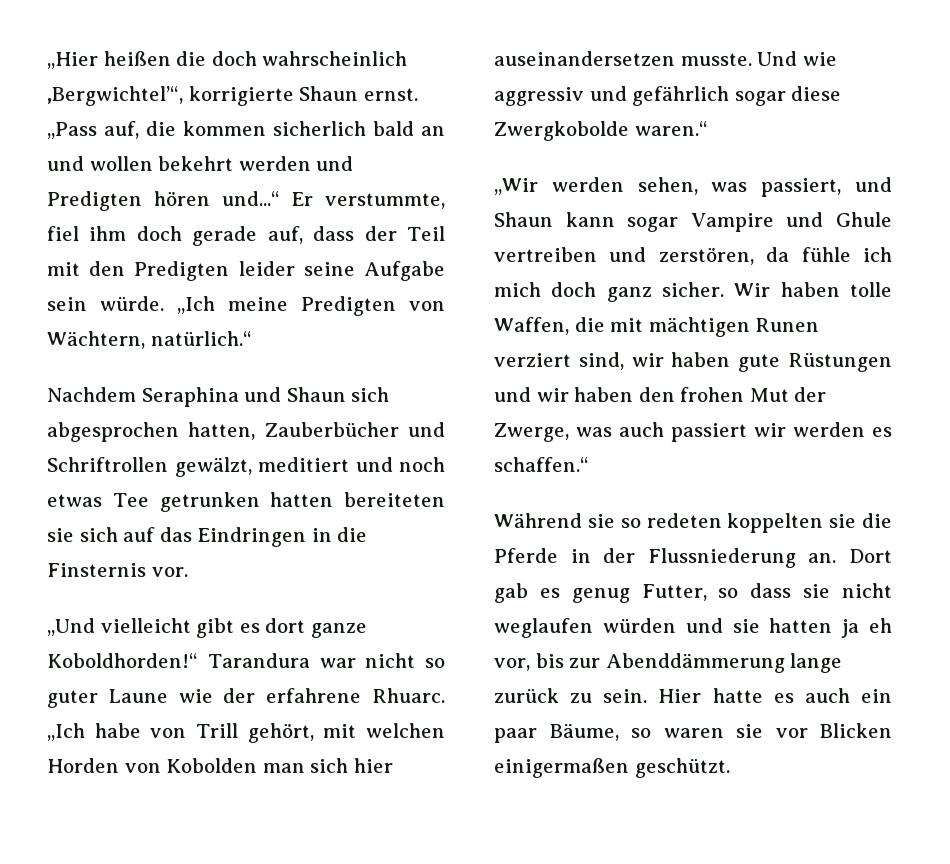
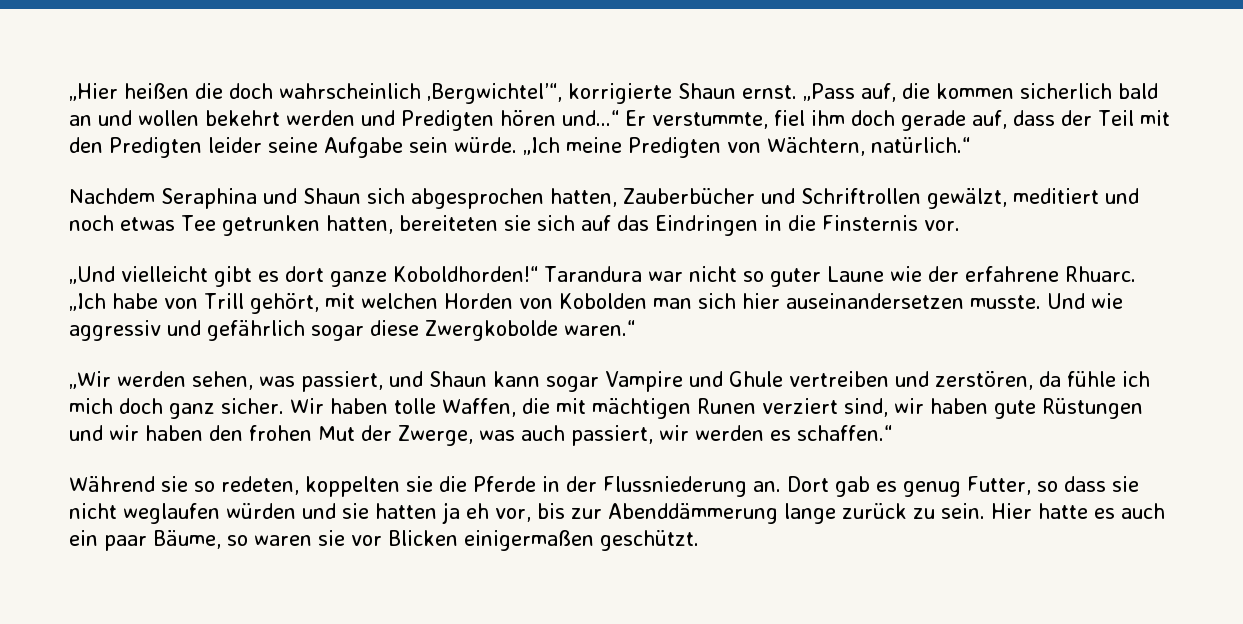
- Nachdem Seraphina und Shaun sich abgesprochen hatten, Zauberbücher und Schriftrollen gewälzt, meditiert und noch etwas Tee getrunken hatten bereiteten sie sich auf das Eindringen in die Finsternis vor.
+ Nachdem Seraphina und Shaun sich abgesprochen hatten, Zauberbücher und Schriftrollen gewälzt, meditiert und noch etwas Tee getrunken hatten, bereiteten sie sich auf das Eindringen in die Finsternis vor.
- Wir haben tolle Waffen, die mit mächtigen Runen verziert sind, wir haben gute Rüstungen und wir haben den frohen Mut der Zwerge, was auch passiert wir werden es schaffen.“
+ Wir haben tolle Waffen, die mit mächtigen Runen verziert sind, wir haben gute Rüstungen und wir haben den frohen Mut der Zwerge, was auch passiert, wir werden es schaffen.“
- Während sie so redeten koppelten sie die Pferde in der Flussniederung an.
+ Während sie so redeten, koppelten sie die Pferde in der Flussniederung an.

